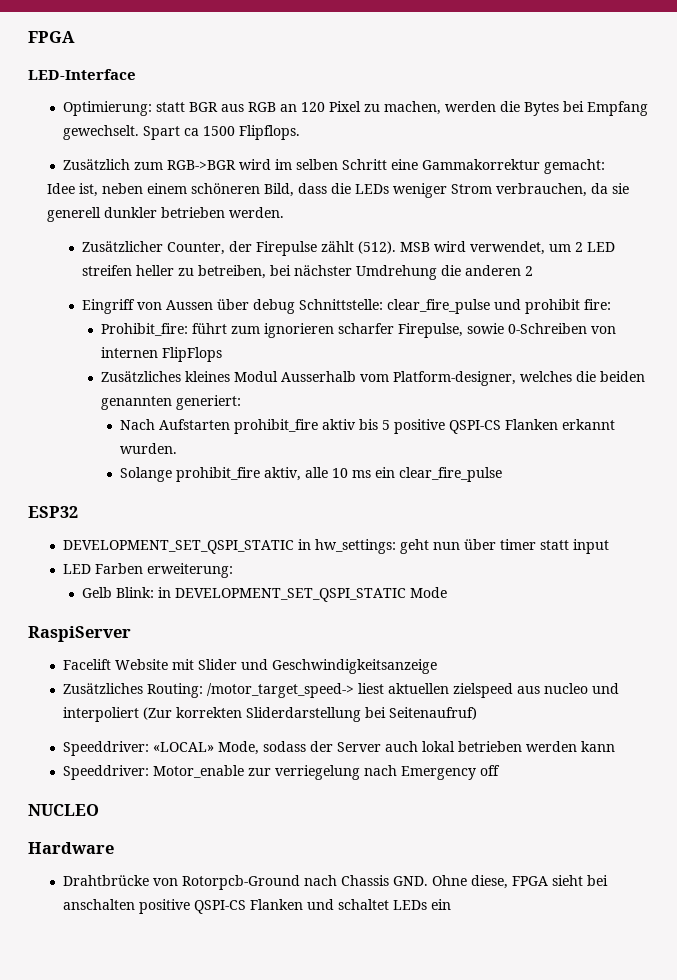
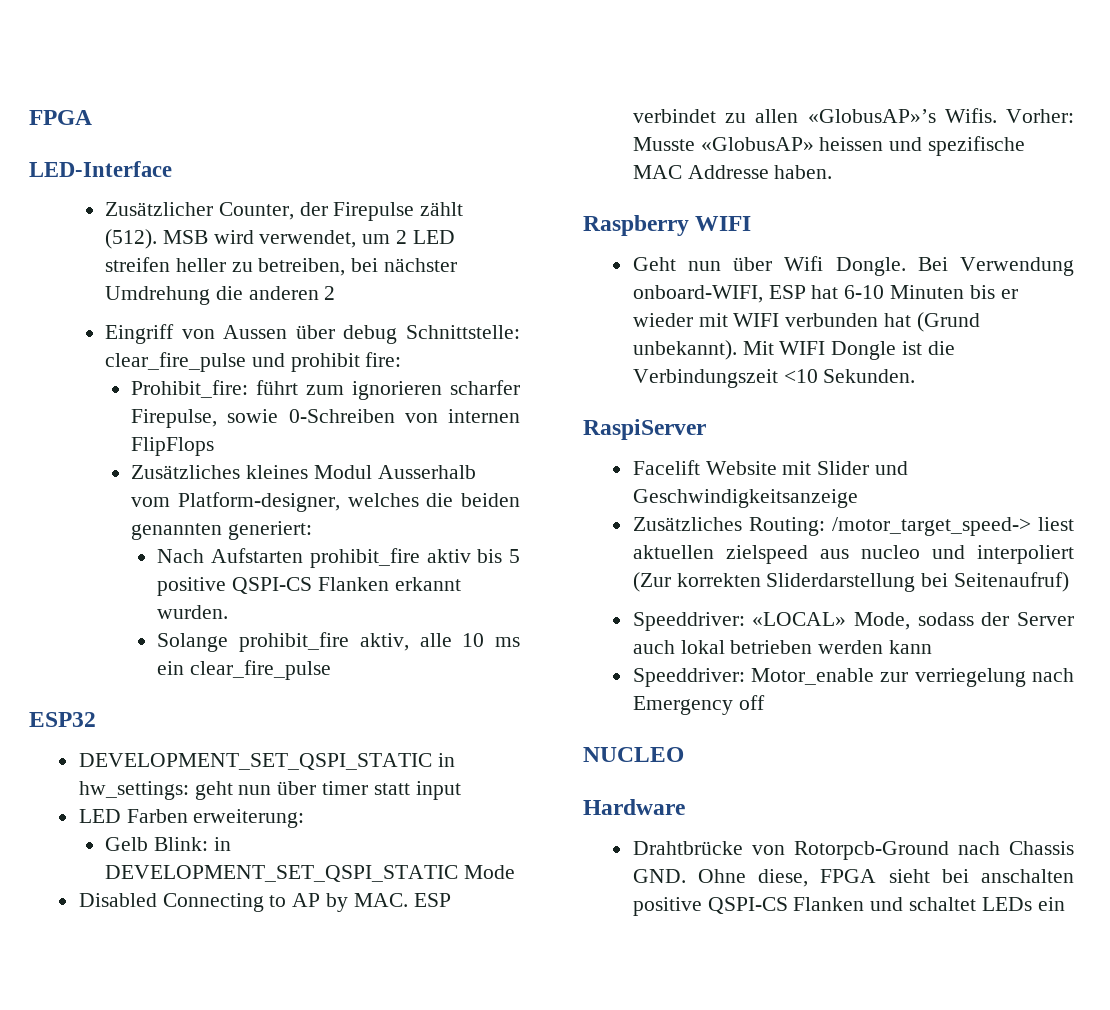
- Optimierung: statt BGR aus RGB an 120 Pixel zu machen, werden die Bytes bei Empfang gewechselt. Spart ca 1500 Flipflops.
- Zusätzlich zum RGB->BGR wird im selben Schritt eine Gammakorrektur gemacht:
- Idee ist, neben einem schöneren Bild, dass die LEDs weniger Strom verbrauchen, da sie generell dunkler betrieben werden.
+ Disabled Connecting to AP by MAC. ESP verbindet zu allen «GlobusAP»’s Wifis. Vorher: Musste «GlobusAP» heissen und spezifische MAC Addresse haben.
+ Raspberry WIFI
+ Geht nun über Wifi Dongle. Bei Verwendung onboard-WIFI, ESP hat 6-10 Minuten bis er wieder mit WIFI verbunden hat (Grund unbekannt). Mit WIFI Dongle ist die Verbindungszeit <10 Sekunden.

